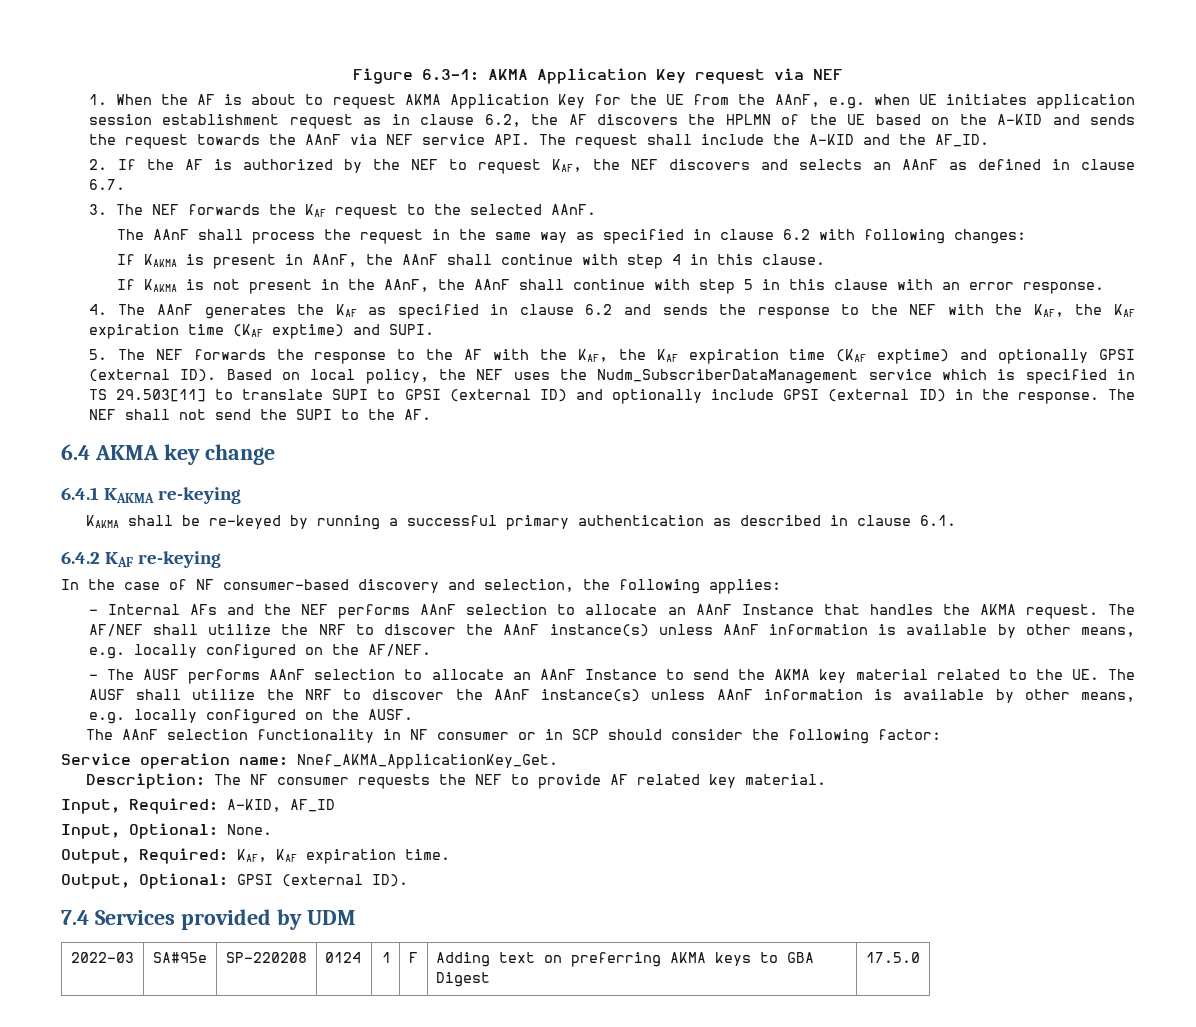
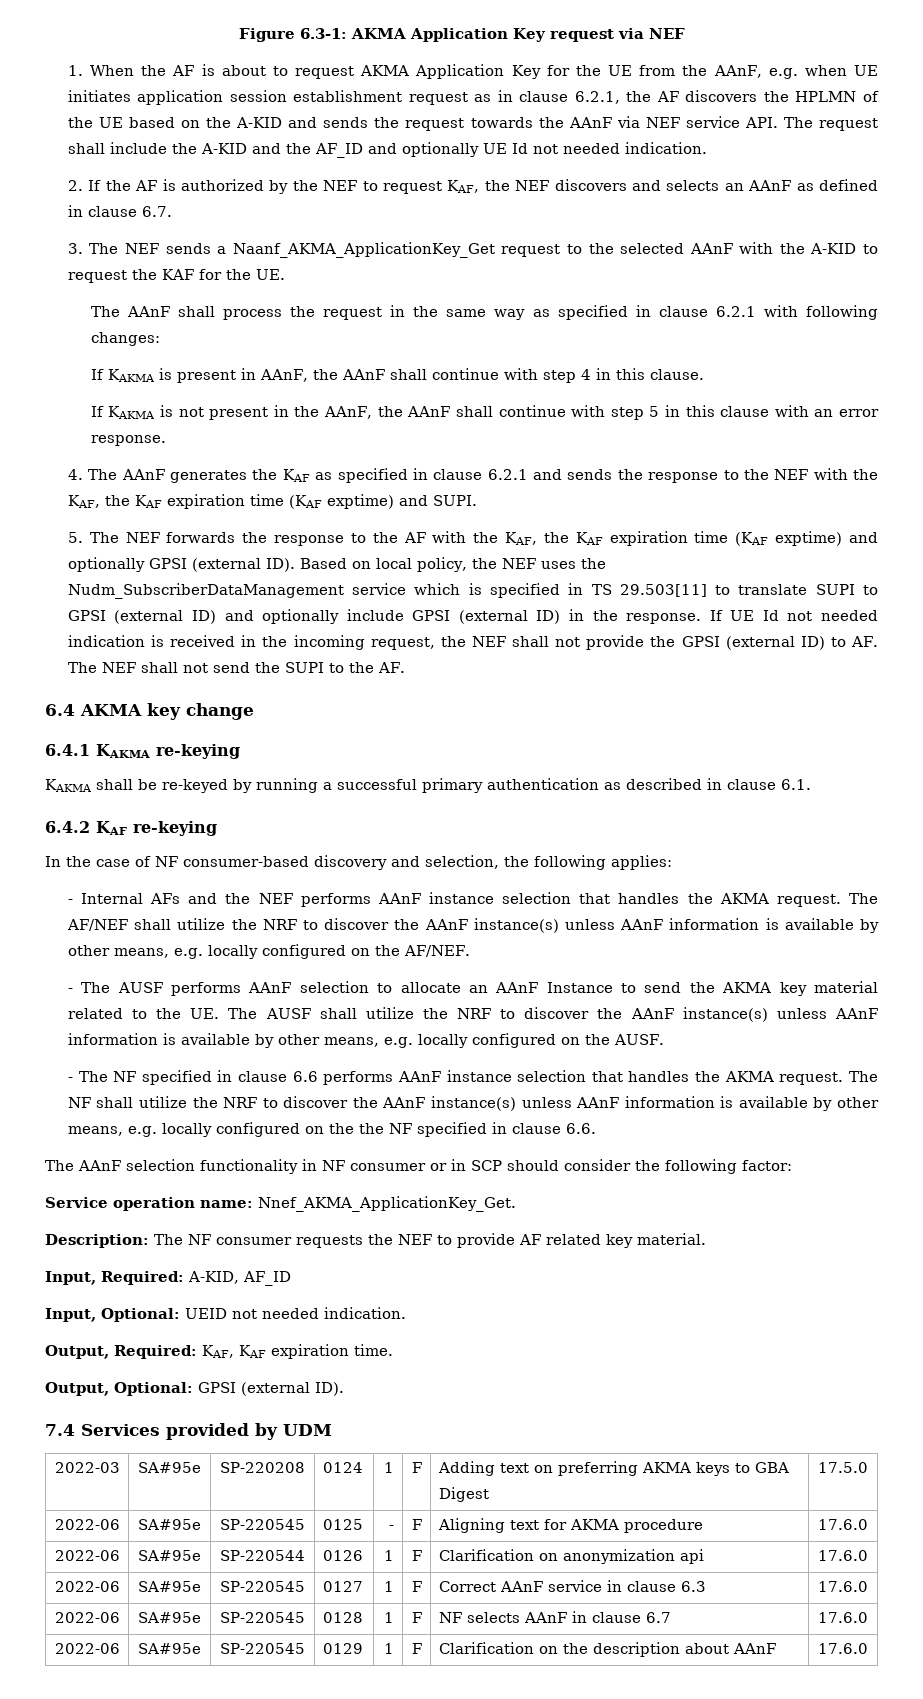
- 1. When the AF is about to request AKMA Application Key for the UE from the AAnF, e.g. when UE initiates application session establishment request as in clause 6.2, the AF discovers the HPLMN of the UE based on the A-KID and sends the request towards the AAnF via NEF service API. The request shall include the A-KID and the AF_ID.
+ 1. When the AF is about to request AKMA Application Key for the UE from the AAnF, e.g. when UE initiates application session establishment request as in clause 6.2.1, the AF discovers the HPLMN of the UE based on the A-KID and sends the request towards the AAnF via NEF service API. The request shall include the A-KID and the AF_ID and optionally UE Id not needed indication.
- 3. The NEF forwards the KAF request to the selected AAnF.
+ 3. The NEF sends a Naanf_AKMA_ApplicationKey_Get request to the selected AAnF with the A-KID to request the KAF for the UE.
- The AAnF shall process the request in the same way as specified in clause 6.2 with following changes:
+ The AAnF shall process the request in the same way as specified in clause 6.2.1 with following changes:
- 4. The AAnF generates the KAF as specified in clause 6.2 and sends the response to the NEF with the KAF, the KAF expiration time (KAF exptime) and SUPI.
+ 4. The AAnF generates the KAF as specified in clause 6.2.1 and sends the response to the NEF with the KAF, the KAF expiration time (KAF exptime) and SUPI.
- The NEF shall not send the SUPI to the AF.
+ If UE Id not needed indication is received in the incoming request, the NEF shall not provide the GPSI (external ID) to AF. The NEF shall not send the SUPI to the AF.
- - Internal AFs and the NEF performs AAnF selection to allocate an AAnF Instance that handles the AKMA request.
+ - Internal AFs and the NEF performs AAnF instance selection that handles the AKMA request.
+ - The NF specified in clause 6.6 performs AAnF instance selection that handles the AKMA request. The NF shall utilize the NRF to discover the AAnF instance(s) unless AAnF information is available by other means, e.g. locally configured on the the NF specified in clause 6.6.
- Input, Optional: None.
+ Input, Optional: UEID not needed indication.
+ 2022-06 | SA#95e | SP-220545 | 0125 | - | F | Aligning text for AKMA procedure | 17.6.0
+ 2022-06 | SA#95e | SP-220544 | 0126 | 1 | F | Clarification on anonymization api | 17.6.0
+ 2022-06 | SA#95e | SP-220545 | 0127 | 1 | F | Correct AAnF service in clause 6.3 | 17.6.0
+ 2022-06 | SA#95e | SP-220545 | 0128 | 1 | F | NF selects AAnF in clause 6.7 | 17.6.0
+ 2022-06 | SA#95e | SP-220545 | 0129 | 1 | F | Clarification on the description about AAnF | 17.6.0

